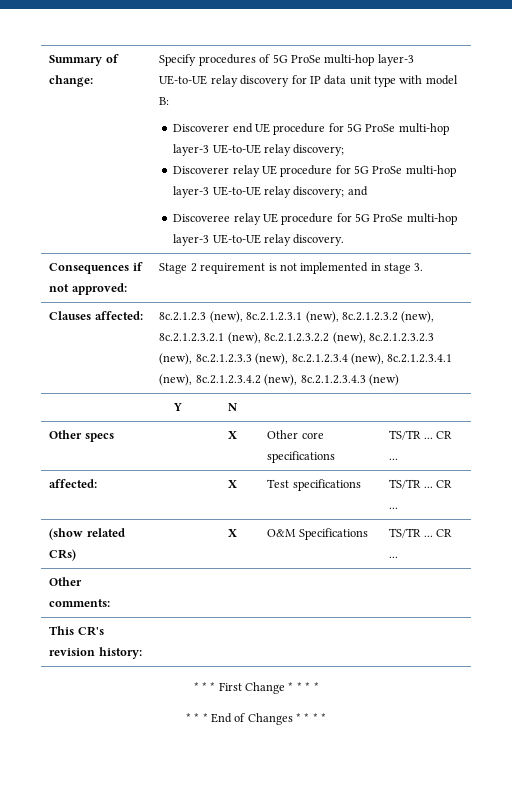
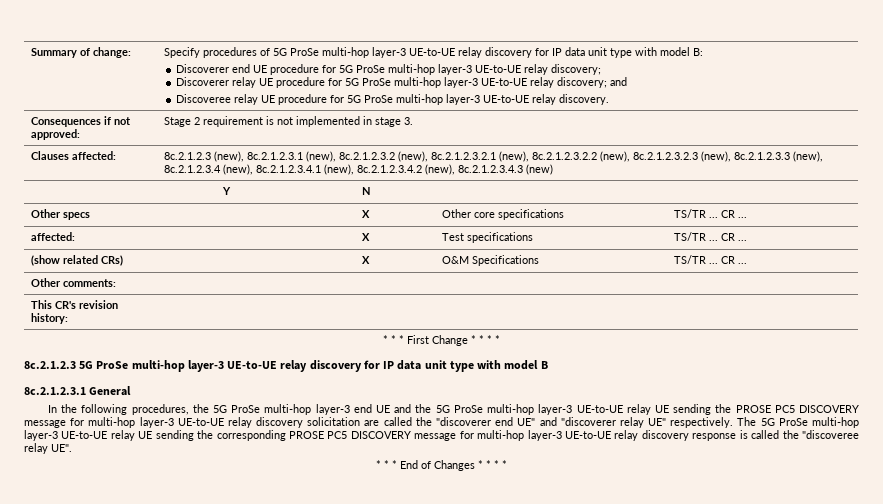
+ 8c.2.1.2.3 5G ProSe multi-hop layer-3 UE-to-UE relay discovery for IP data unit type with model B
+ 8c.2.1.2.3.1 General
+ In the following procedures, the 5G ProSe multi-hop layer-3 end UE and the 5G ProSe multi-hop layer-3 UE-to-UE relay UE sending the PROSE PC5 DISCOVERY message for multi-hop layer-3 UE-to-UE relay discovery solicitation are called the "discoverer end UE" and "discoverer relay UE" respectively. The 5G ProSe multi-hop layer-3 UE-to-UE relay UE sending the corresponding PROSE PC5 DISCOVERY message for multi-hop layer-3 UE-to-UE relay discovery response is called the "discoveree relay UE".

